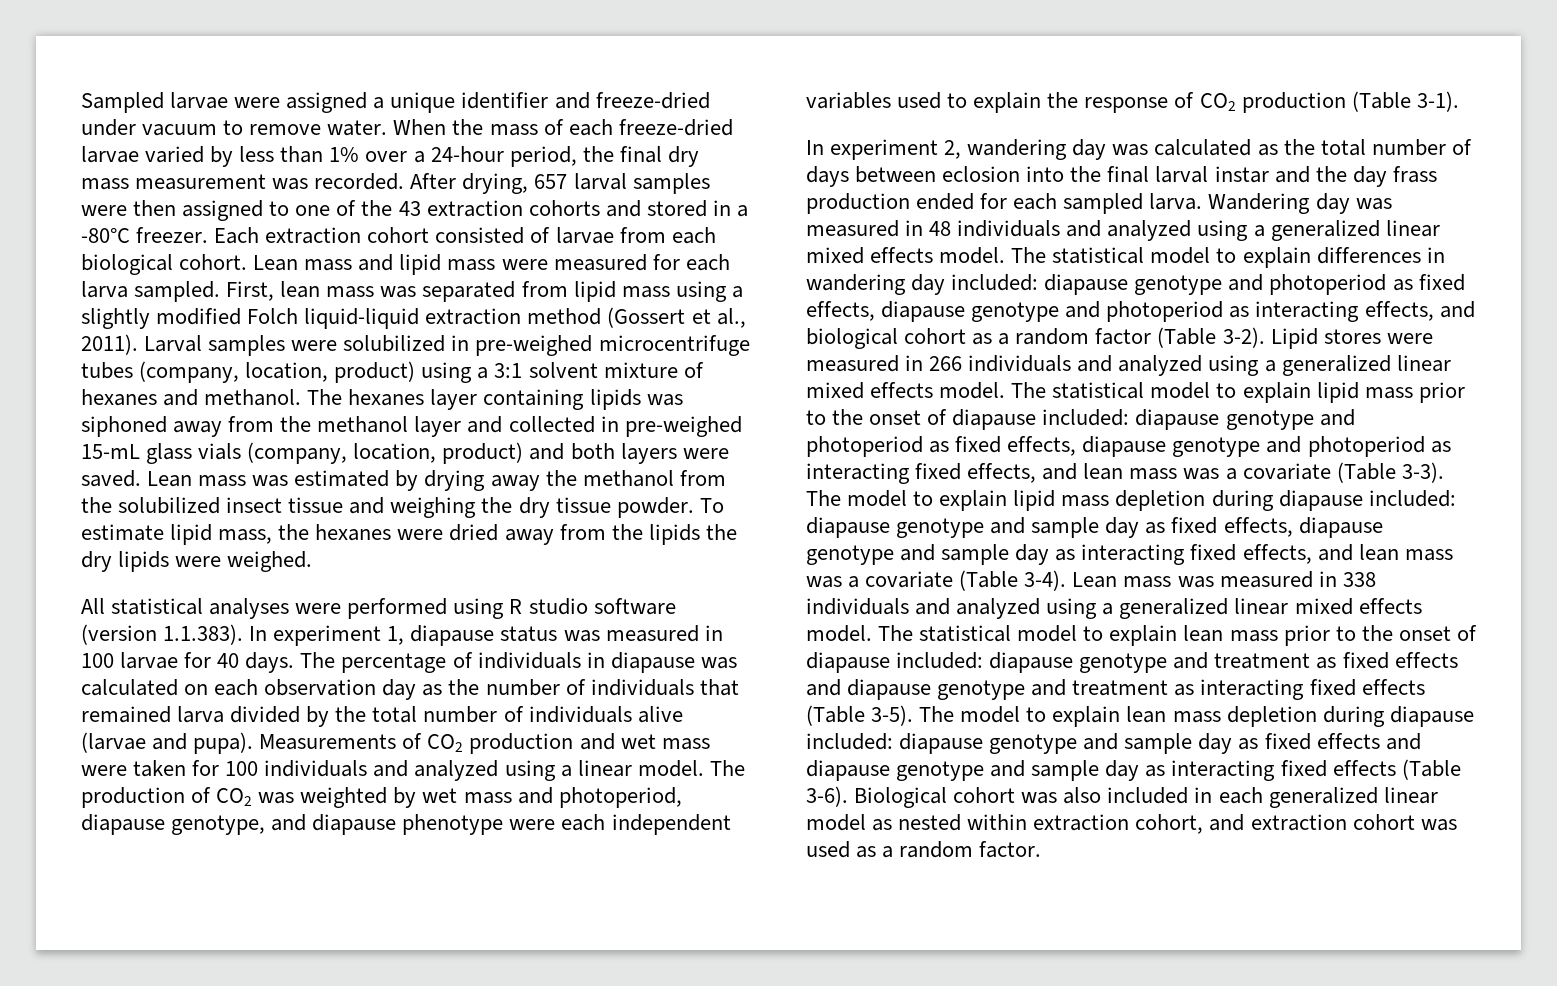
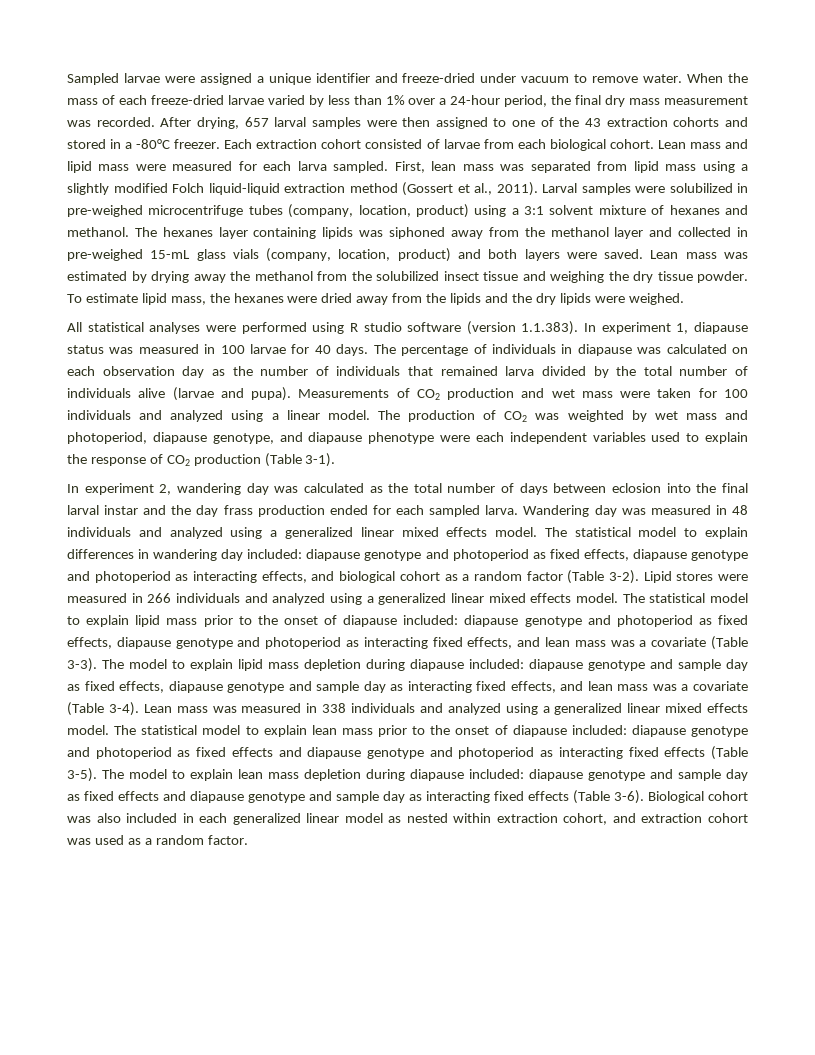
- To estimate lipid mass, the hexanes were dried away from the lipids the dry lipids were weighed.
+ To estimate lipid mass, the hexanes were dried away from the lipids and the dry lipids were weighed.
- The statistical model to explain lean mass prior to the onset of diapause included: diapause genotype and treatment as fixed effects and diapause genotype and treatment as interacting fixed effects (Table 3-5).
+ The statistical model to explain lean mass prior to the onset of diapause included: diapause genotype and photoperiod as fixed effects and diapause genotype and photoperiod as interacting fixed effects (Table 3-5).

